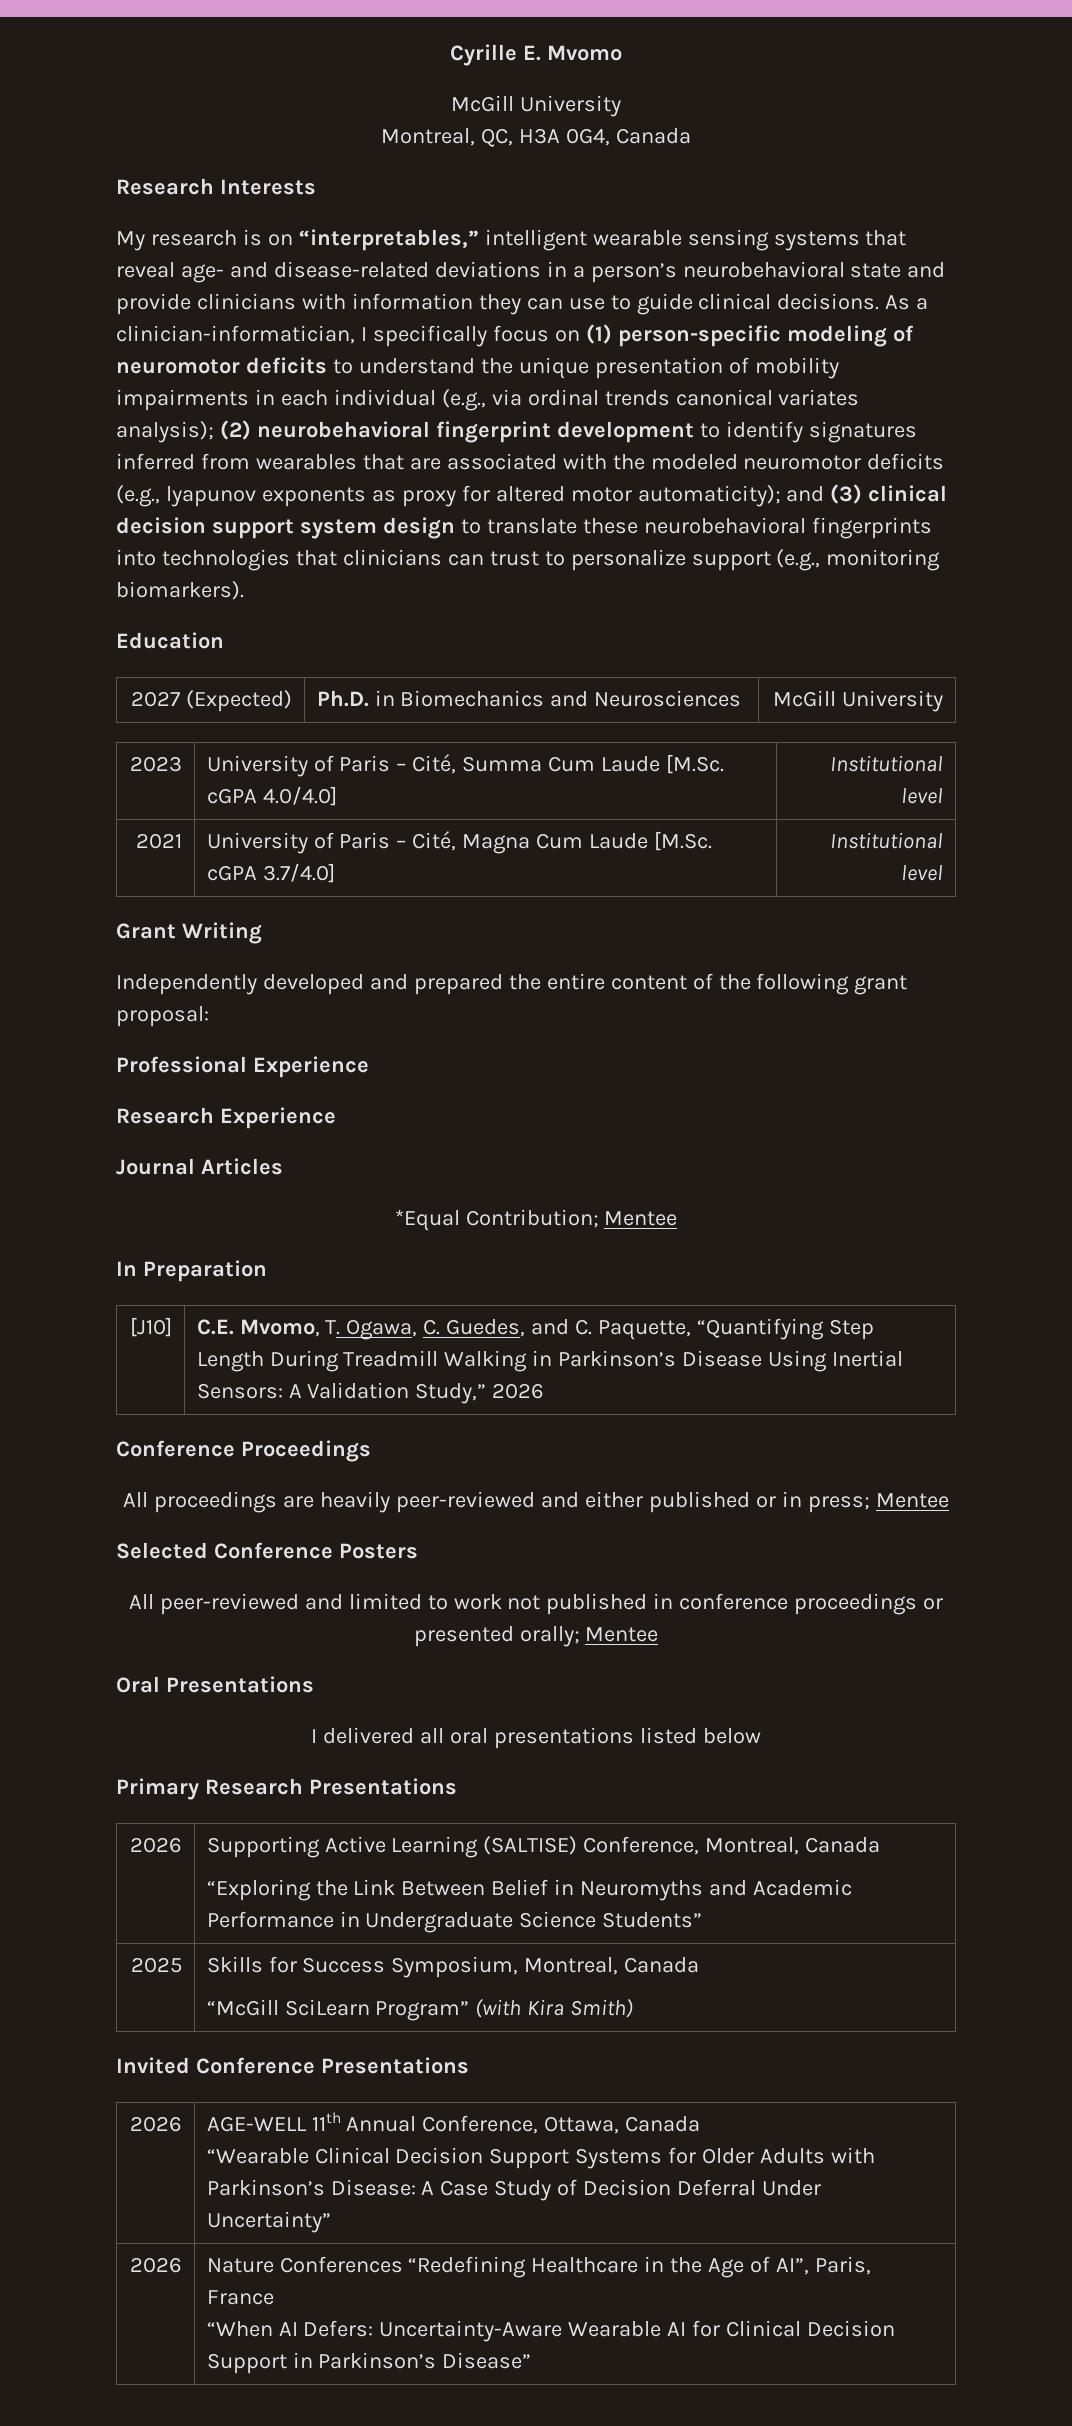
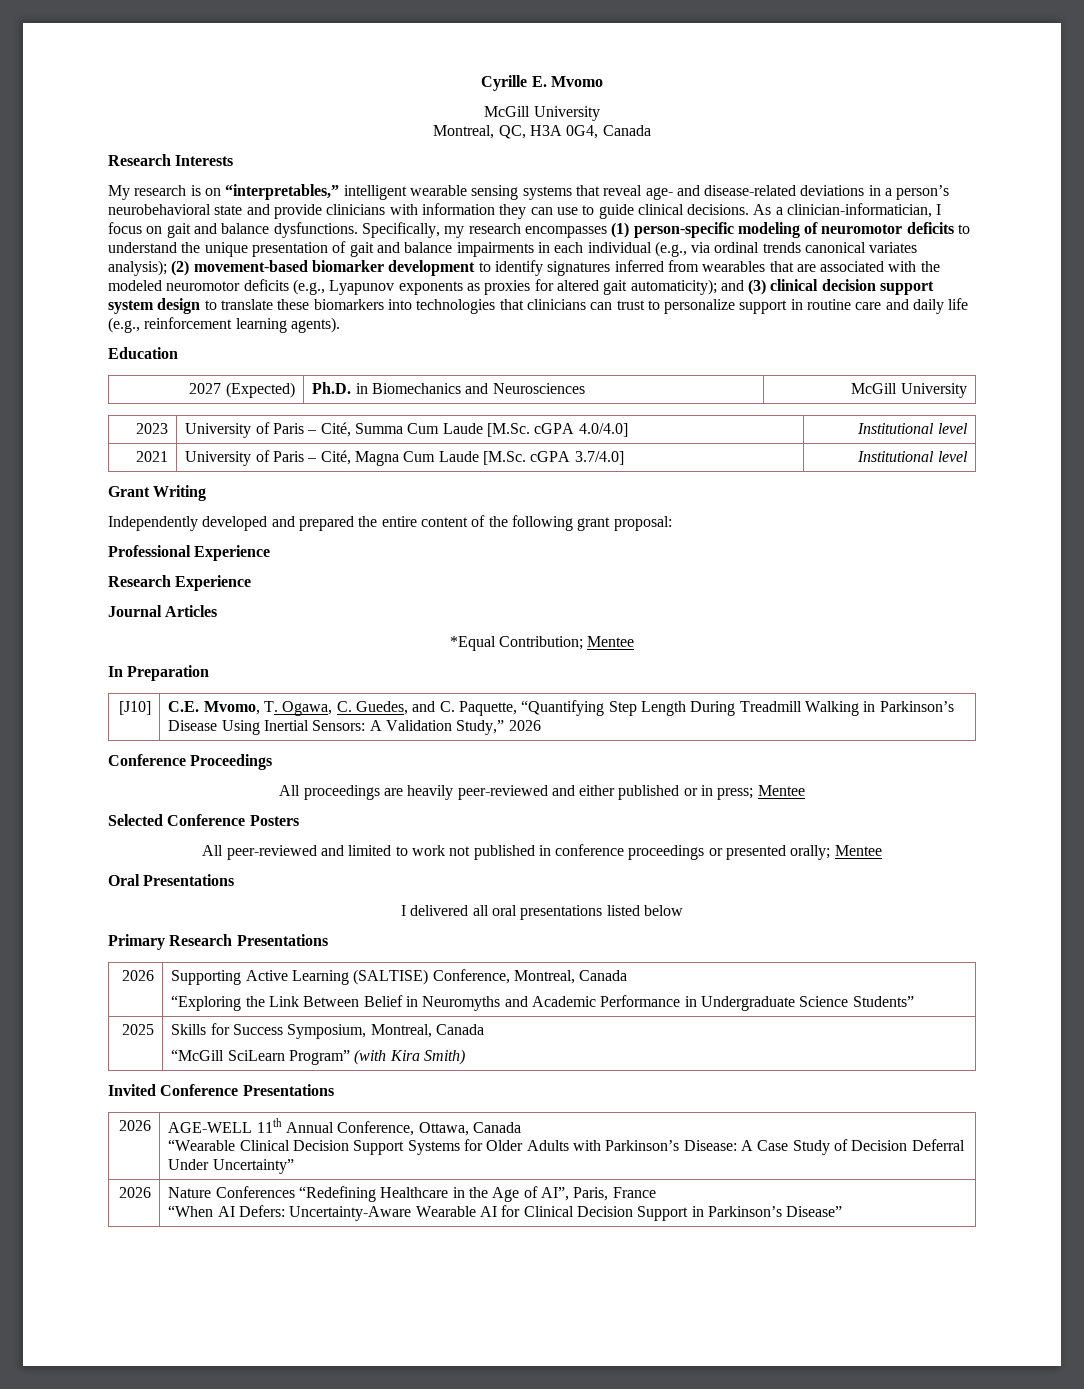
- As a clinician-informatician, I specifically focus on (1) person-specific modeling of neuromotor deficits to understand the unique presentation of mobility impairments in each individual (e.g., via ordinal trends canonical variates analysis);
+ As a clinician-informatician, I focus on gait and balance dysfunctions. Specifically, my research encompasses (1) person-specific modeling of neuromotor deficits to understand the unique presentation of gait and balance impairments in each individual (e.g., via ordinal trends canonical variates analysis);
- (2) neurobehavioral fingerprint development to identify signatures inferred from wearables that are associated with the modeled neuromotor deficits (e.g., lyapunov exponents as proxy for altered motor automaticity);
+ (2) movement-based biomarker development to identify signatures inferred from wearables that are associated with the modeled neuromotor deficits (e.g., Lyapunov exponents as proxies for altered gait automaticity);
- and (3) clinical decision support system design to translate these neurobehavioral fingerprints into technologies that clinicians can trust to personalize support (e.g., monitoring biomarkers).
+ and (3) clinical decision support system design to translate these biomarkers into technologies that clinicians can trust to personalize support in routine care and daily life (e.g., reinforcement learning agents).

